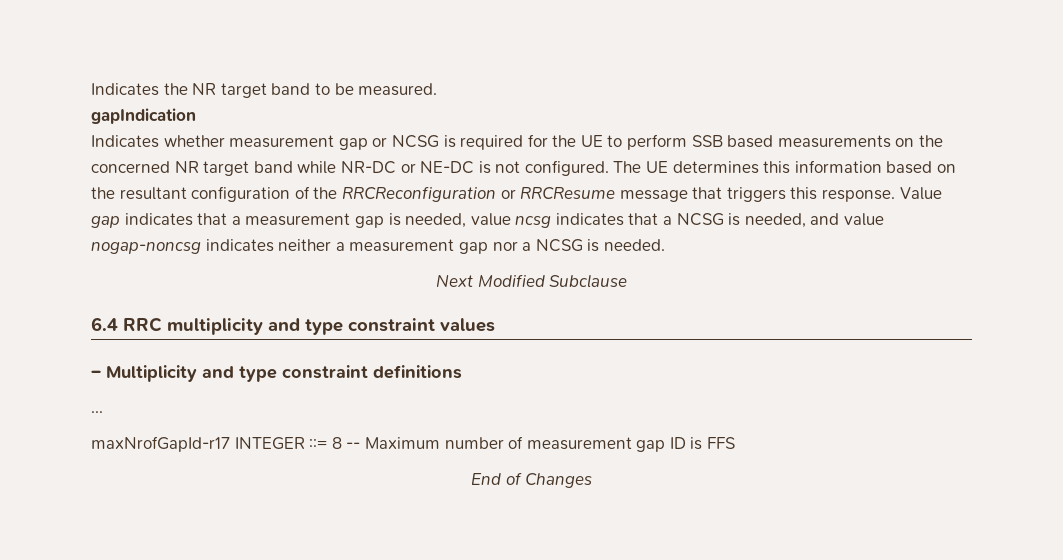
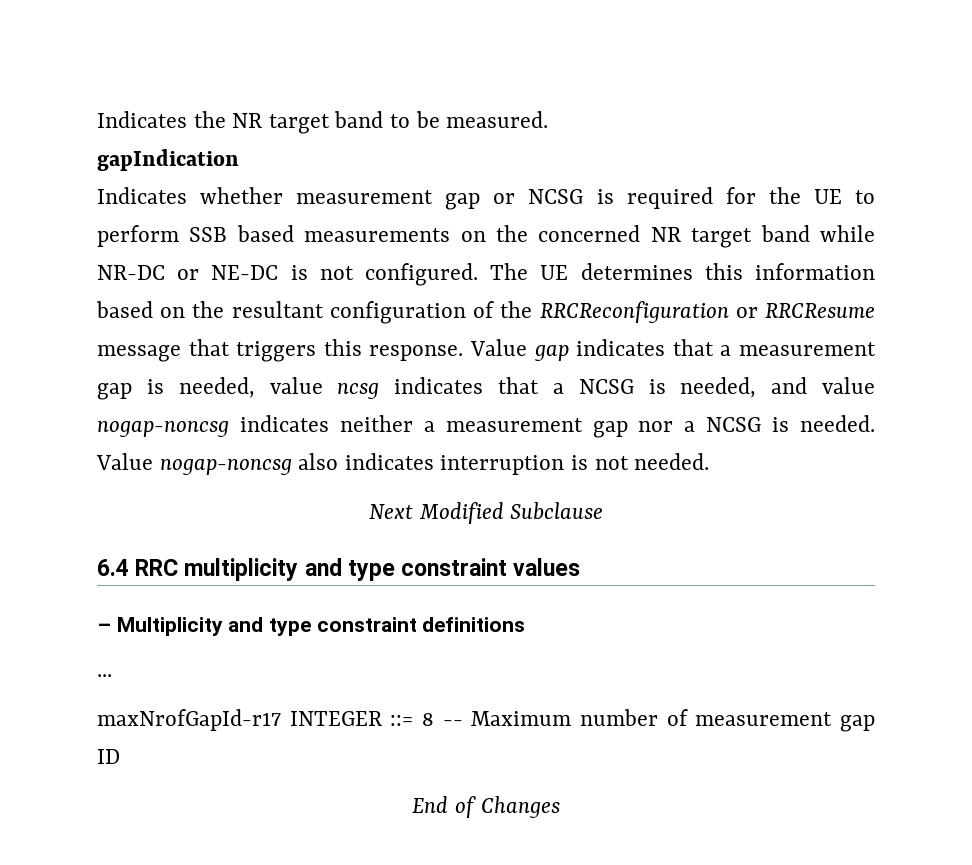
+ Value nogap-noncsg also indicates interruption is not needed.
- maxNrofGapId-r17 INTEGER ::= 8 -- Maximum number of measurement gap ID is FFS
+ maxNrofGapId-r17 INTEGER ::= 8 -- Maximum number of measurement gap ID

